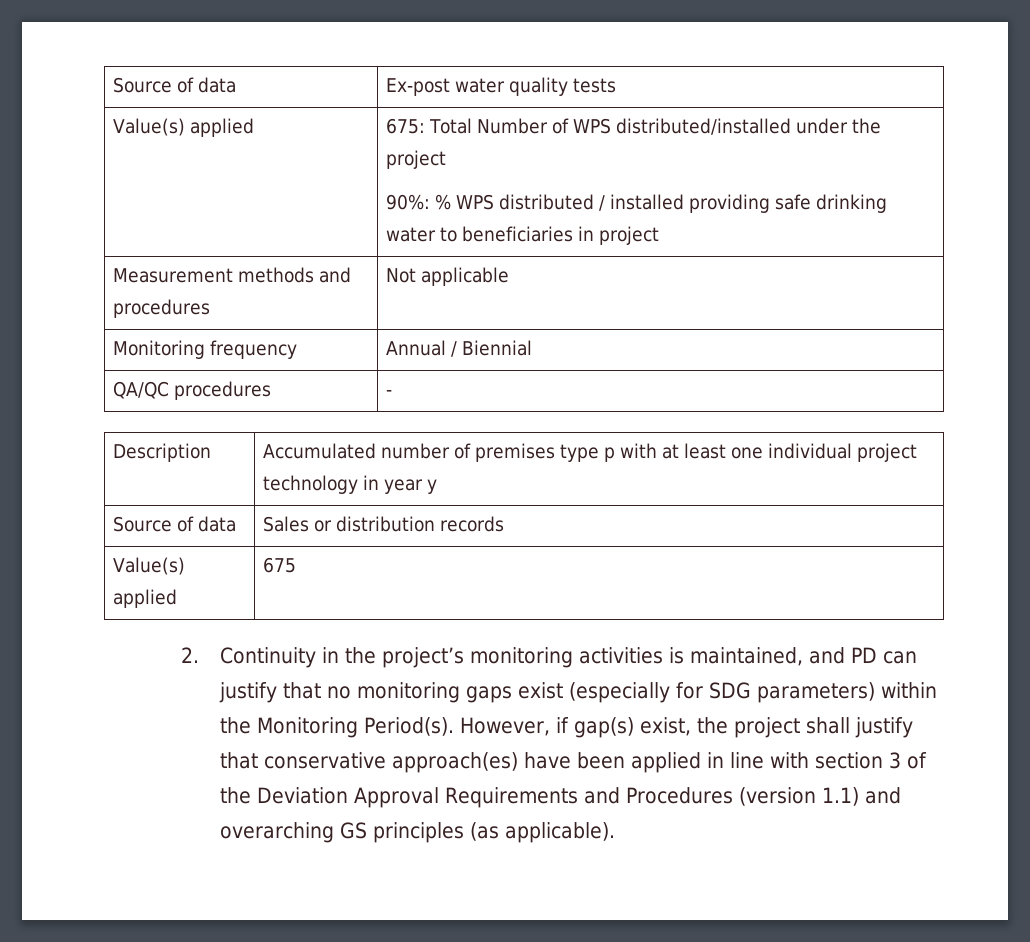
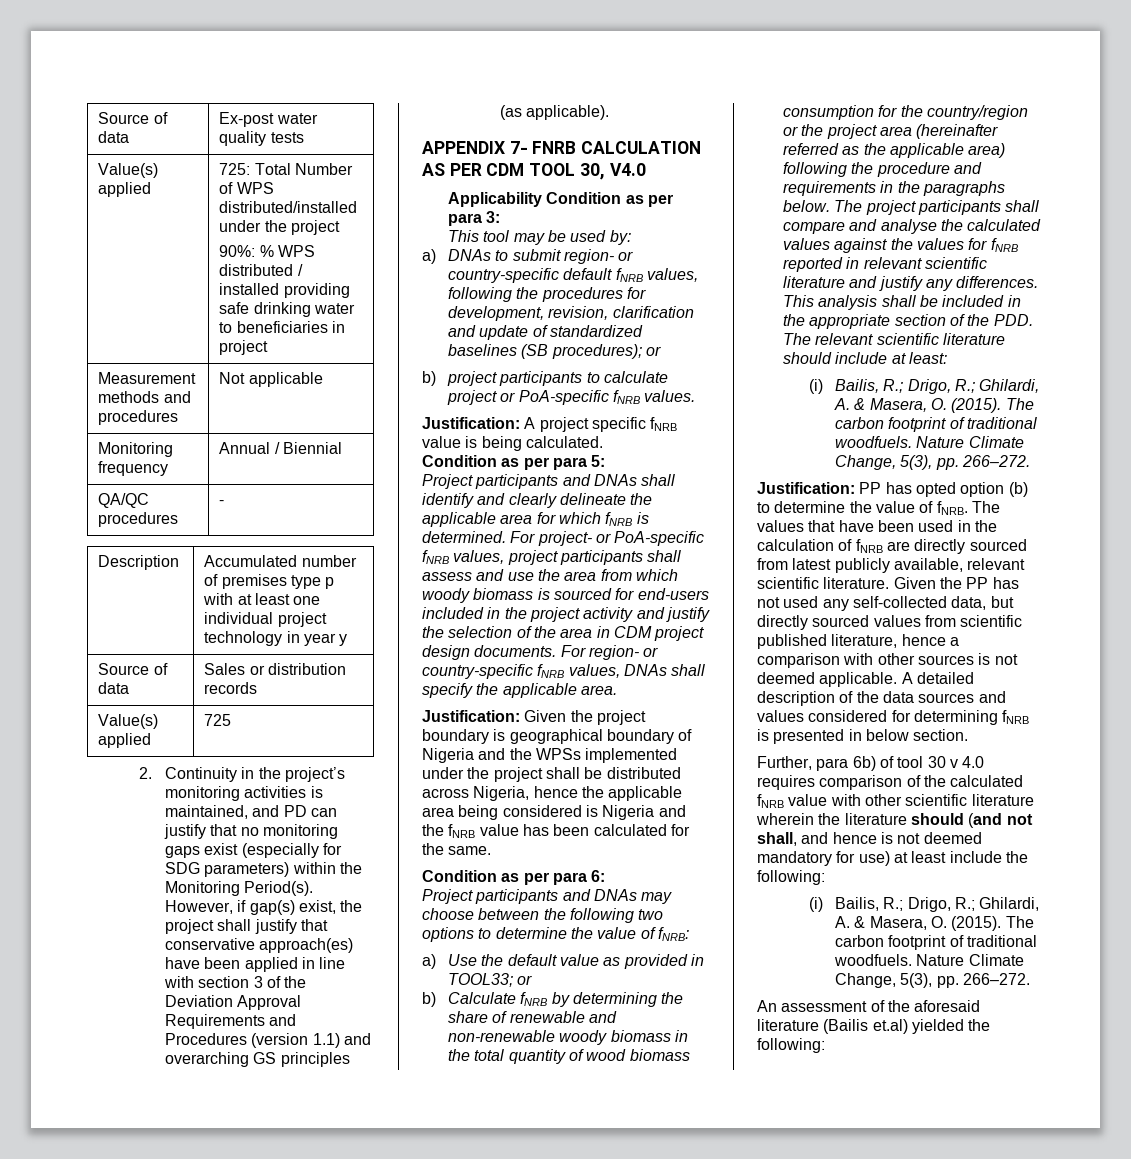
- Value(s) applied | 675: Total Number of WPS distributed/installed under the project
+ Value(s) applied | 725: Total Number of WPS distributed/installed under the project
- Value(s) applied | 675
+ Value(s) applied | 725
+ APPENDIX 7- FNRB CALCULATION AS PER CDM TOOL 30, V4.0
+ Applicability Condition as per para 3:
+ This tool may be used by:
+ a) DNAs to submit region- or country-specific default fNRB values, following the procedures for development, revision, clarification and update of standardized baselines (SB procedures); or
+ b) project participants to calculate project or PoA-specific fNRB values.
+ Justification: A project specific fNRB value is being calculated.
+ Condition as per para 5:
+ Project participants and DNAs shall identify and clearly delineate the applicable area for which fNRB is determined. For project- or PoA-specific fNRB values, project participants shall assess and use the area from which woody biomass is sourced for end-users included in the project activity and justify the selection of the area in CDM project design documents. For region- or country-specific fNRB values, DNAs shall specify the applicable area.
+ Justification: Given the project boundary is geographical boundary of Nigeria and the WPSs implemented under the project shall be distributed across Nigeria, hence the applicable area being considered is Nigeria and the fNRB value has been calculated for the same.
+ Condition as per para 6:
+ Project participants and DNAs may choose between the following two options to determine the value of fNRB:
+ a) Use the default value as provided in TOOL33; or
+ b) Calculate fNRB by determining the share of renewable and non-renewable woody biomass in the total quantity of wood biomass consumption for the country/region or the project area (hereinafter referred as the applicable area) following the procedure and requirements in the paragraphs below. The project participants shall compare and analyse the calculated values against the values for fNRB reported in relevant scientific literature and justify any differences. This analysis shall be included in the appropriate section of the PDD. The relevant scientific literature should include at least:
+ (i) Bailis, R.; Drigo, R.; Ghilardi, A. & Masera, O. (2015). The carbon footprint of traditional woodfuels. Nature Climate Change, 5(3), pp. 266–272.
+ Justification: PP has opted option (b) to determine the value of fNRB. The values that have been used in the calculation of fNRB are directly sourced from latest publicly available, relevant scientific literature. Given the PP has not used any self-collected data, but directly sourced values from scientific published literature, hence a comparison with other sources is not deemed applicable. A detailed description of the data sources and values considered for determining fNRB is presented in below section.
+ Further, para 6b) of tool 30 v 4.0 requires comparison of the calculated fNRB value with other scientific literature wherein the literature should (and not shall, and hence is not deemed mandatory for use) at least include the following:
+ (i) Bailis, R.; Drigo, R.; Ghilardi, A. & Masera, O. (2015). The carbon footprint of traditional woodfuels. Nature Climate Change, 5(3), pp. 266–272.
+ An assessment of the aforesaid literature (Bailis et.al) yielded the following:

